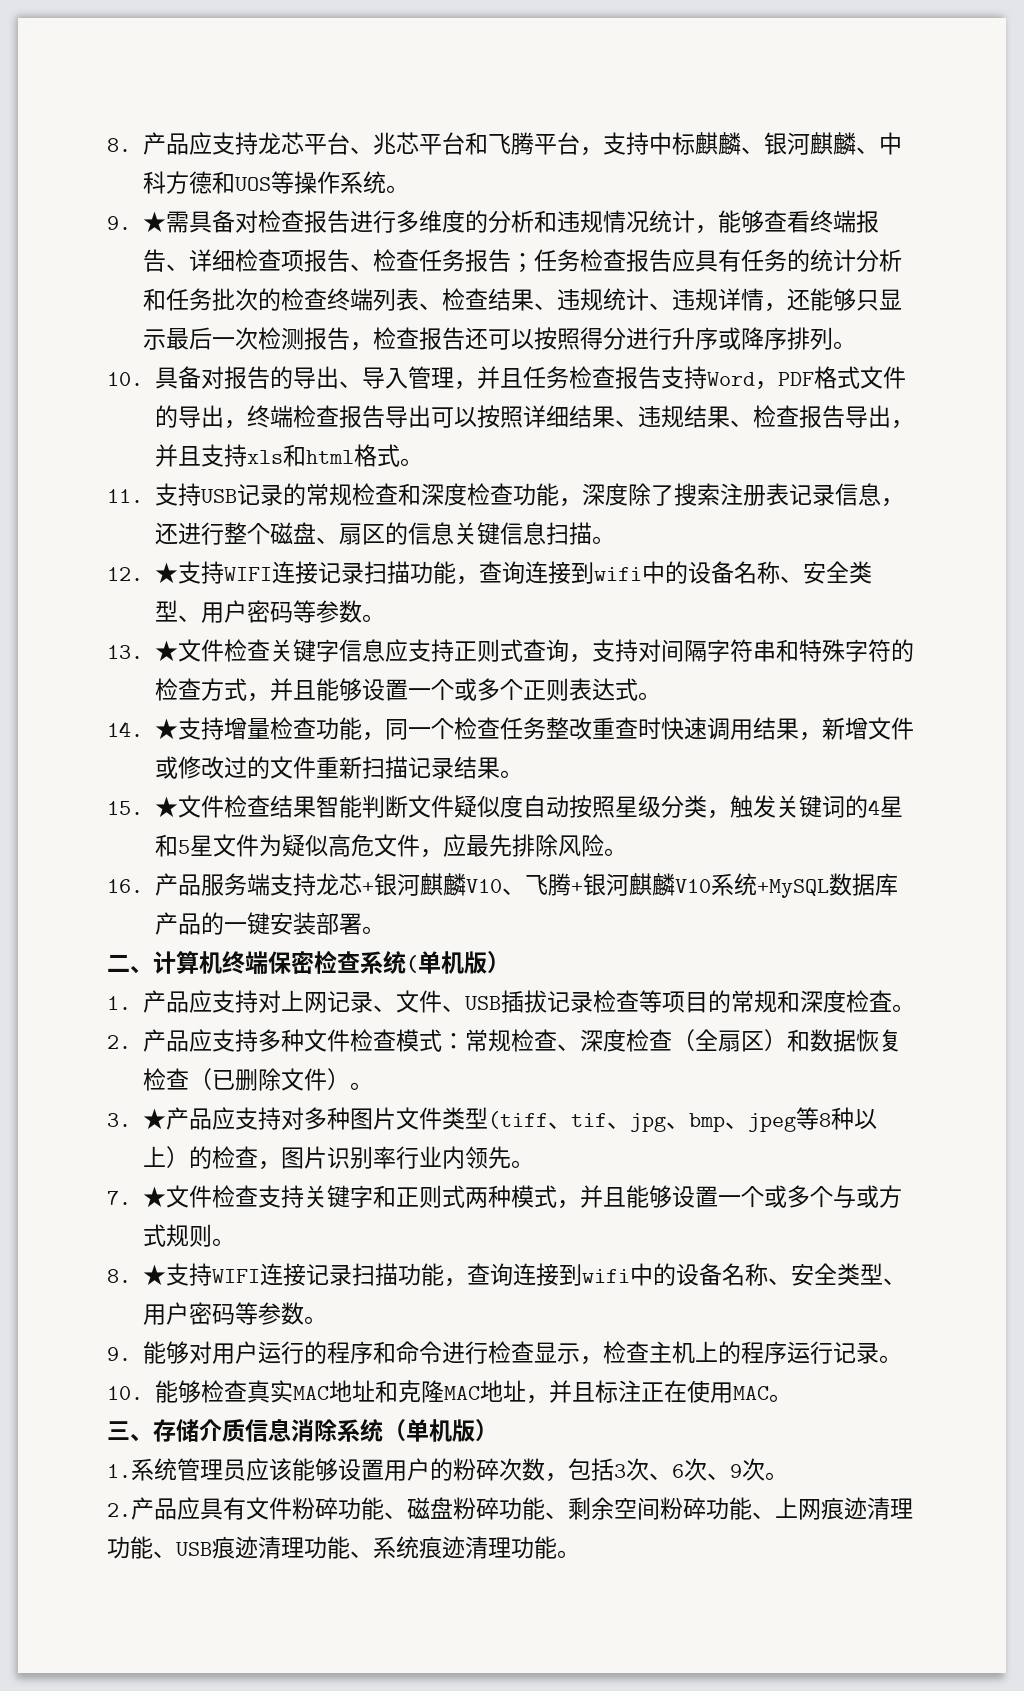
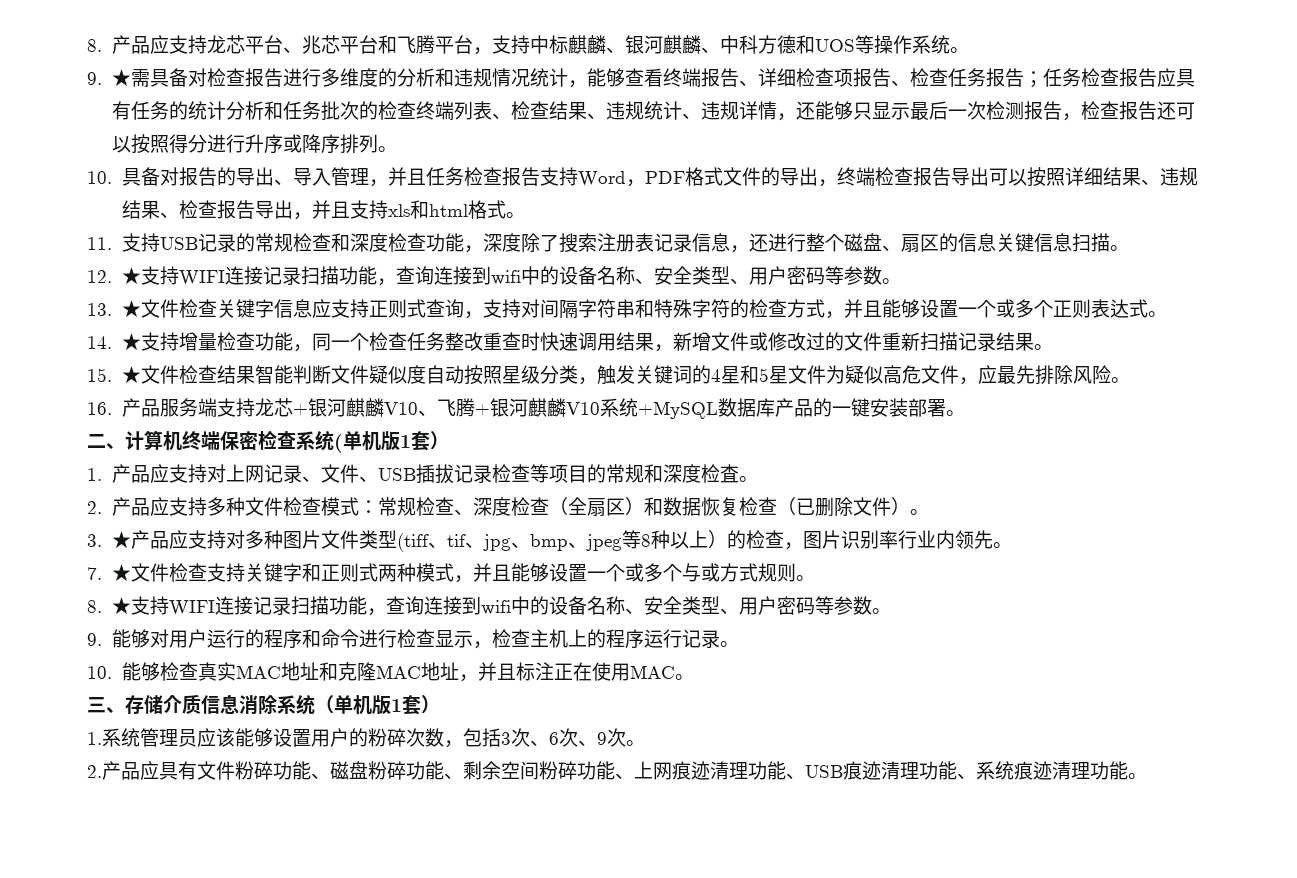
- 二、计算机终端保密检查系统(单机版）
+ 二、计算机终端保密检查系统(单机版1套）
- 三、存储介质信息消除系统（单机版）
+ 三、存储介质信息消除系统（单机版1套）

